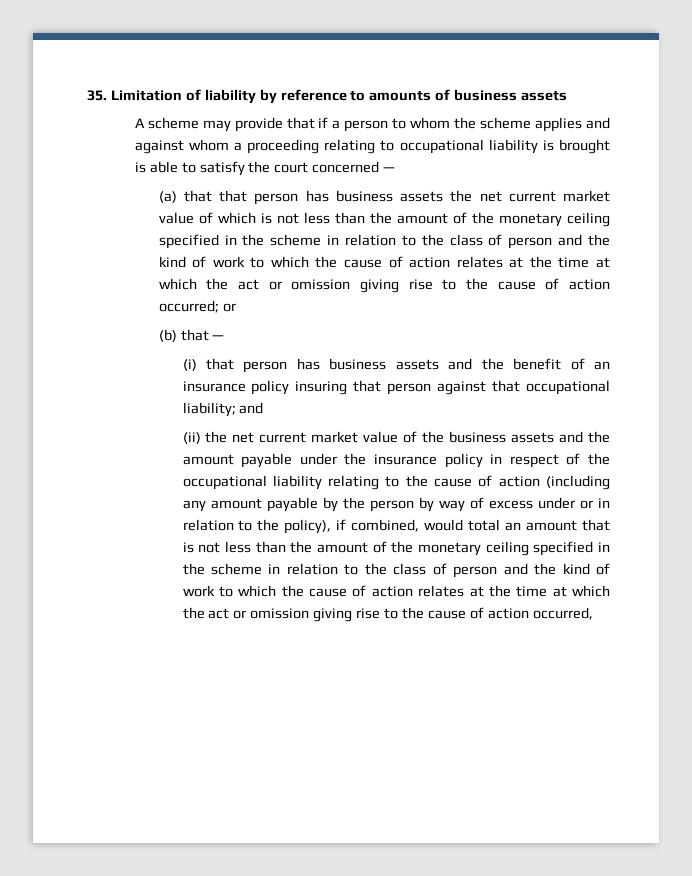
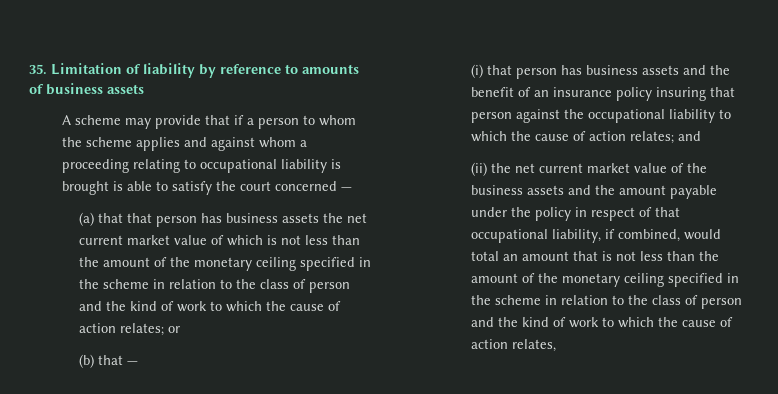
- (a) that that person has business assets the net current market value of which is not less than the amount of the monetary ceiling specified in the scheme in relation to the class of person and the kind of work to which the cause of action relates at the time at which the act or omission giving rise to the cause of action occurred; or
+ (a) that that person has business assets the net current market value of which is not less than the amount of the monetary ceiling specified in the scheme in relation to the class of person and the kind of work to which the cause of action relates; or
- (i) that person has business assets and the benefit of an insurance policy insuring that person against that occupational liability; and
+ (i) that person has business assets and the benefit of an insurance policy insuring that person against the occupational liability to which the cause of action relates; and
- (ii) the net current market value of the business assets and the amount payable under the insurance policy in respect of the occupational liability relating to the cause of action (including any amount payable by the person by way of excess under or in relation to the policy), if combined, would total an amount that is not less than the amount of the monetary ceiling specified in the scheme in relation to the class of person and the kind of work to which the cause of action relates at the time at which the act or omission giving rise to the cause of action occurred,
+ (ii) the net current market value of the business assets and the amount payable under the policy in respect of that occupational liability, if combined, would total an amount that is not less than the amount of the monetary ceiling specified in the scheme in relation to the class of person and the kind of work to which the cause of action relates,

